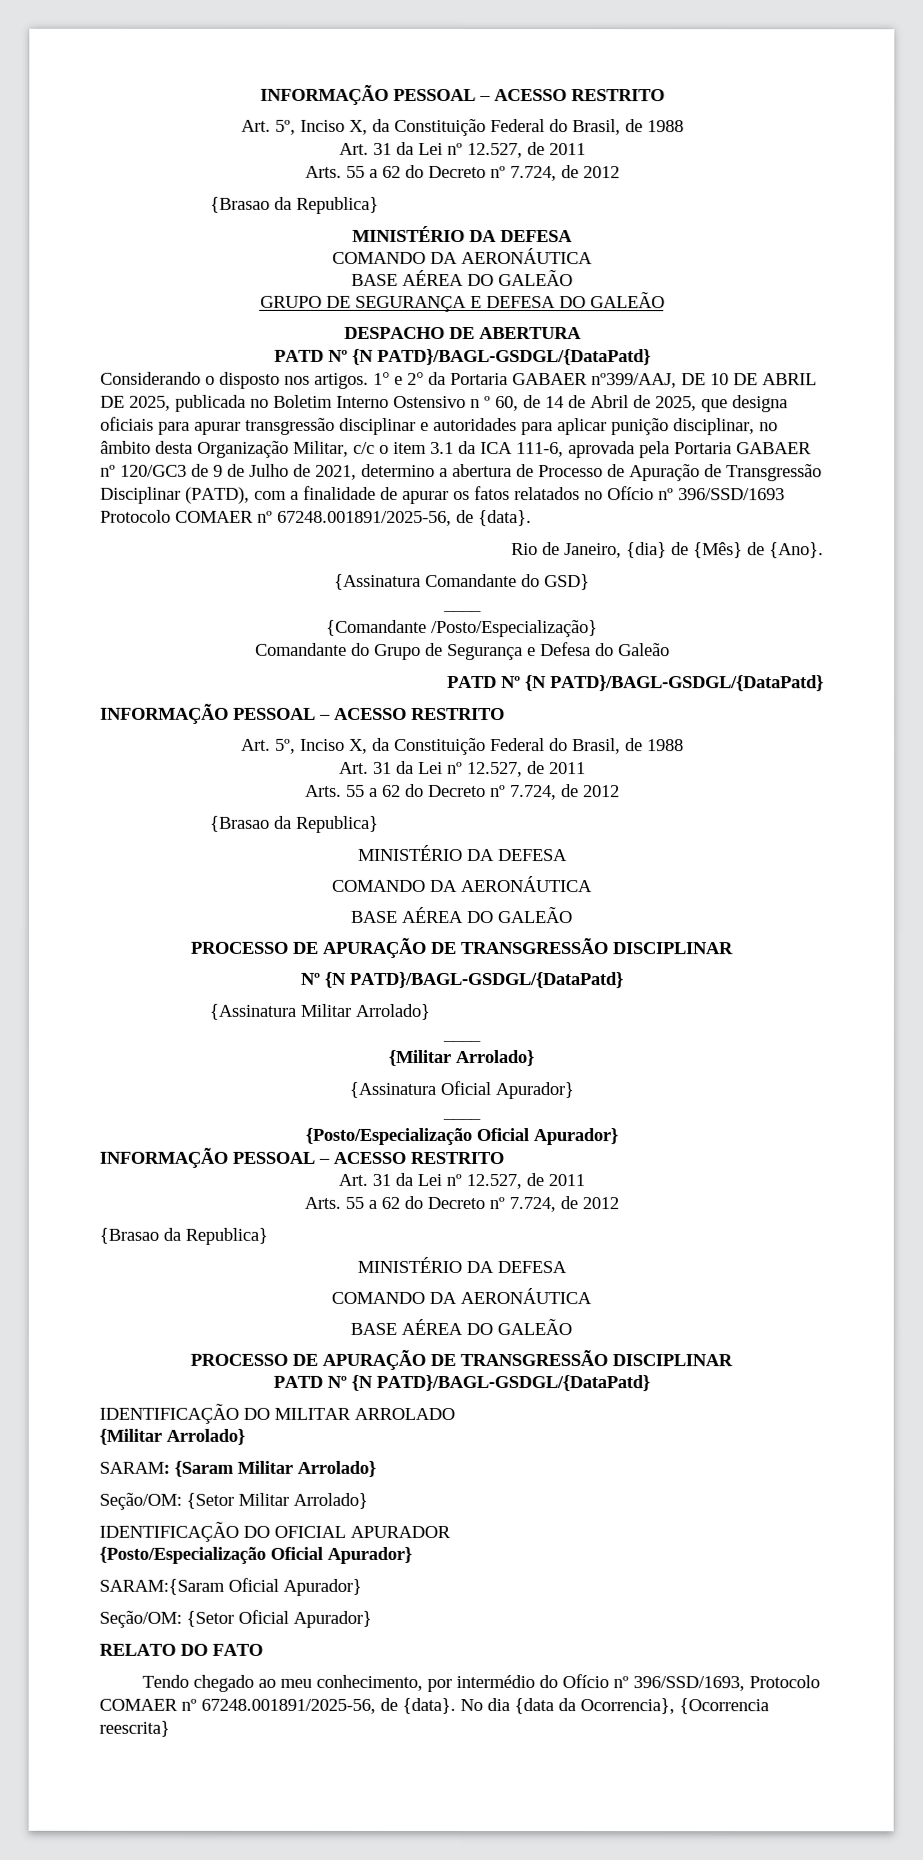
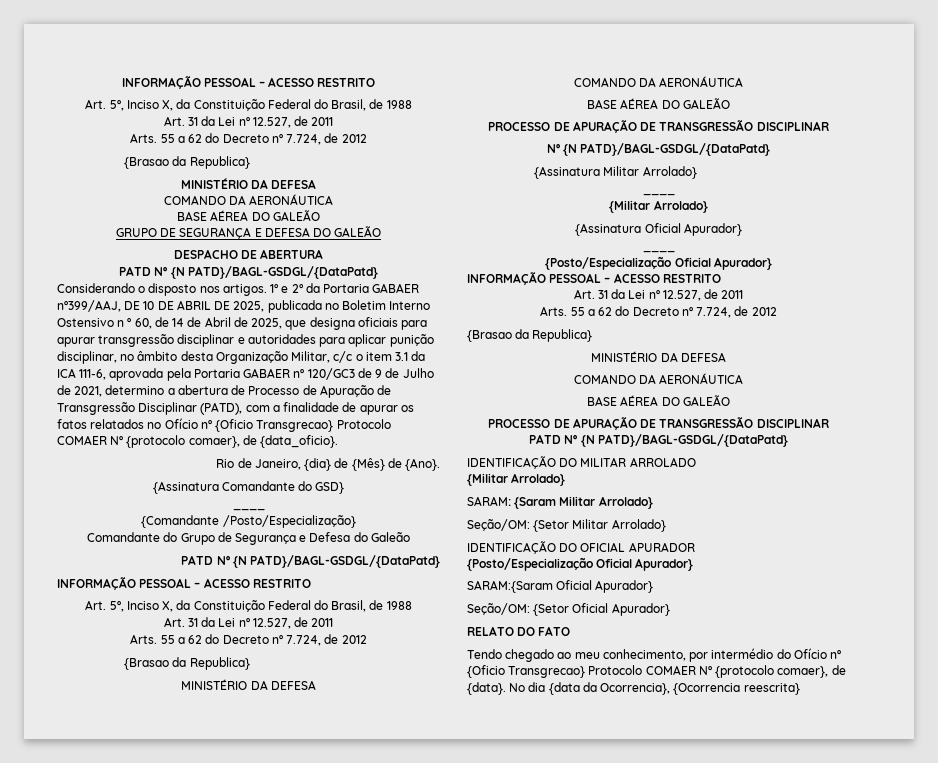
- 1° e 2° da Portaria GABAER nº399/AAJ, DE 10 DE ABRIL DE 2025, publicada no Boletim Interno Ostensivo n º 60, de 14 de Abril de 2025, que designa oficiais para apurar transgressão disciplinar e autoridades para aplicar punição disciplinar, no âmbito desta Organização Militar, c/c o item 3.1 da ICA 111-6, aprovada pela Portaria GABAER nº 120/GC3 de 9 de Julho de 2021, determino a abertura de Processo de Apuração de Transgressão Disciplinar (PATD), com a finalidade de apurar os fatos relatados no Ofício nº 396/SSD/1693 Protocolo COMAER nº 67248.001891/2025-56, de {data}.
+ 1° e 2° da Portaria GABAER nº399/AAJ, DE 10 DE ABRIL DE 2025, publicada no Boletim Interno Ostensivo n º 60, de 14 de Abril de 2025, que designa oficiais para apurar transgressão disciplinar e autoridades para aplicar punição disciplinar, no âmbito desta Organização Militar, c/c o item 3.1 da ICA 111-6, aprovada pela Portaria GABAER nº 120/GC3 de 9 de Julho de 2021, determino a abertura de Processo de Apuração de Transgressão Disciplinar (PATD), com a finalidade de apurar os fatos relatados no Ofício nº {Oficio Transgrecao} Protocolo COMAER Nº {protocolo comaer}, de {data_oficio}.
- Tendo chegado ao meu conhecimento, por intermédio do Ofício nº 396/SSD/1693, Protocolo COMAER nº 67248.001891/2025-56, de {data}.
+ Tendo chegado ao meu conhecimento, por intermédio do Ofício nº {Oficio Transgrecao} Protocolo COMAER Nº {protocolo comaer}, de {data}.

